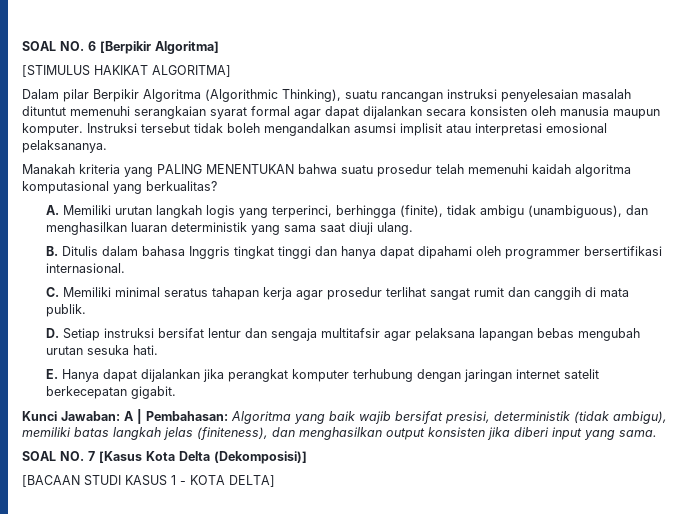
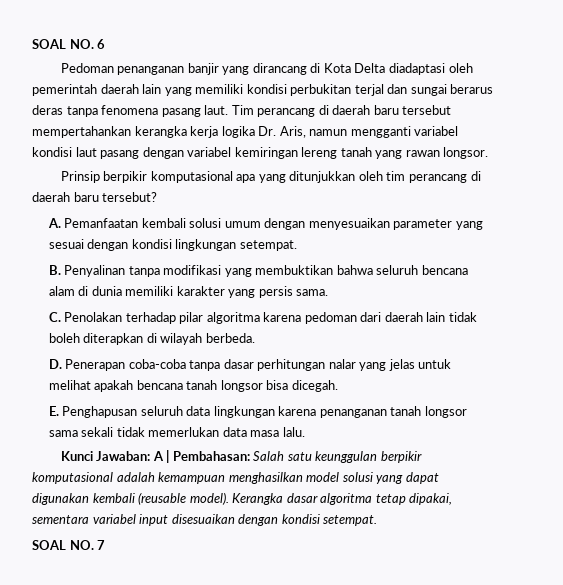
- SOAL NO. 6 [Berpikir Algoritma]
- [STIMULUS HAKIKAT ALGORITMA]
- Dalam pilar Berpikir Algoritma (Algorithmic Thinking), suatu rancangan instruksi penyelesaian masalah dituntut memenuhi serangkaian syarat formal agar dapat dijalankan secara konsisten oleh manusia maupun komputer. Instruksi tersebut tidak boleh mengandalkan asumsi implisit atau interpretasi emosional pelaksananya.
- Manakah kriteria yang PALING MENENTUKAN bahwa suatu prosedur telah memenuhi kaidah algoritma komputasional yang berkualitas?
- A. Memiliki urutan langkah logis yang terperinci, berhingga (finite), tidak ambigu (unambiguous), dan menghasilkan luaran deterministik yang sama saat diuji ulang.
- B. Ditulis dalam bahasa Inggris tingkat tinggi dan hanya dapat dipahami oleh programmer bersertifikasi internasional.
- C. Memiliki minimal seratus tahapan kerja agar prosedur terlihat sangat rumit dan canggih di mata publik.
- D. Setiap instruksi bersifat lentur dan sengaja multitafsir agar pelaksana lapangan bebas mengubah urutan sesuka hati.
- E. Hanya dapat dijalankan jika perangkat komputer terhubung dengan jaringan internet satelit berkecepatan gigabit.
+ SOAL NO. 6
+ Pedoman penanganan banjir yang dirancang di Kota Delta diadaptasi oleh pemerintah daerah lain yang memiliki kondisi perbukitan terjal dan sungai berarus deras tanpa fenomena pasang laut. Tim perancang di daerah baru tersebut mempertahankan kerangka kerja logika Dr. Aris, namun mengganti variabel kondisi laut pasang dengan variabel kemiringan lereng tanah yang rawan longsor.
+ Prinsip berpikir komputasional apa yang ditunjukkan oleh tim perancang di daerah baru tersebut?
+ A. Pemanfaatan kembali solusi umum dengan menyesuaikan parameter yang sesuai dengan kondisi lingkungan setempat.
+ B. Penyalinan tanpa modifikasi yang membuktikan bahwa seluruh bencana alam di dunia memiliki karakter yang persis sama.
+ C. Penolakan terhadap pilar algoritma karena pedoman dari daerah lain tidak boleh diterapkan di wilayah berbeda.
+ D. Penerapan coba-coba tanpa dasar perhitungan nalar yang jelas untuk melihat apakah bencana tanah longsor bisa dicegah.
+ E. Penghapusan seluruh data lingkungan karena penanganan tanah longsor sama sekali tidak memerlukan data masa lalu.
- Kunci Jawaban: A | Pembahasan: Algoritma yang baik wajib bersifat presisi, deterministik (tidak ambigu), memiliki batas langkah jelas (finiteness), dan menghasilkan output konsisten jika diberi input yang sama.
- SOAL NO. 7 [Kasus Kota Delta (Dekomposisi)]
- [BACAAN STUDI KASUS 1 - KOTA DELTA]
+ Kunci Jawaban: A | Pembahasan: Salah satu keunggulan berpikir komputasional adalah kemampuan menghasilkan model solusi yang dapat digunakan kembali (reusable model). Kerangka dasar algoritma tetap dipakai, sementara variabel input disesuaikan dengan kondisi setempat.
+ SOAL NO. 7

